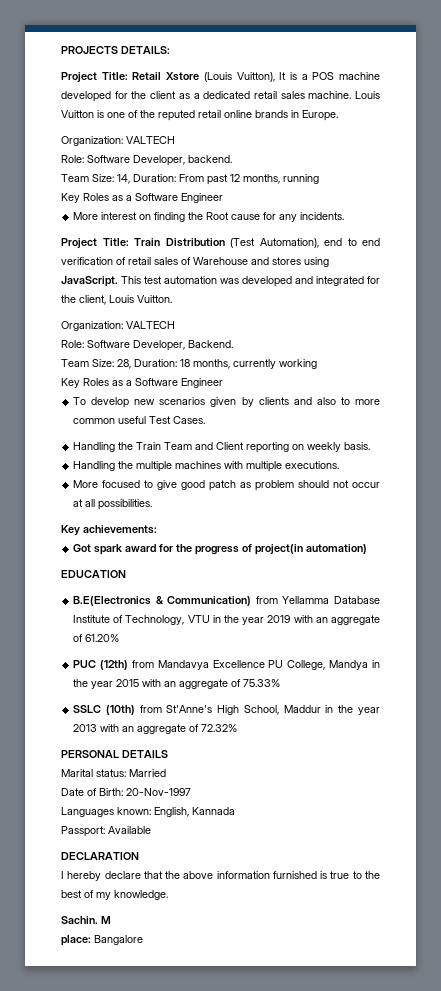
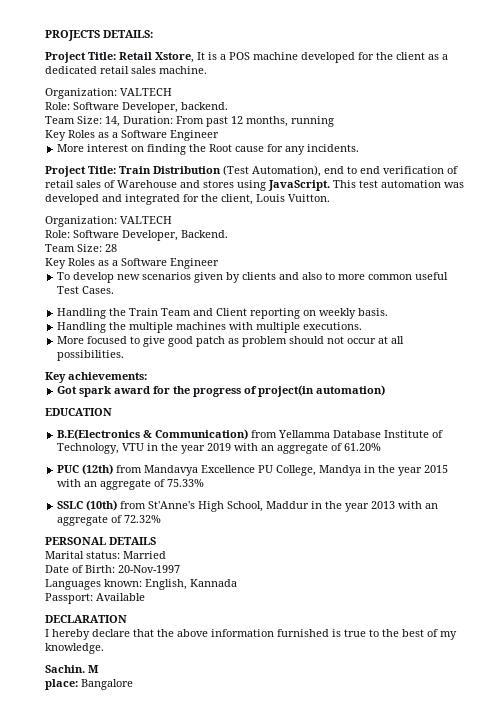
- Project Title: Retail Xstore (Louis Vuitton), It is a POS machine developed for the client as a dedicated retail sales machine. Louis Vuitton is one of the reputed retail online brands in Europe.
+ Project Title: Retail Xstore, It is a POS machine developed for the client as a dedicated retail sales machine.
- Team Size: 28, Duration: 18 months, currently working
+ Team Size: 28

